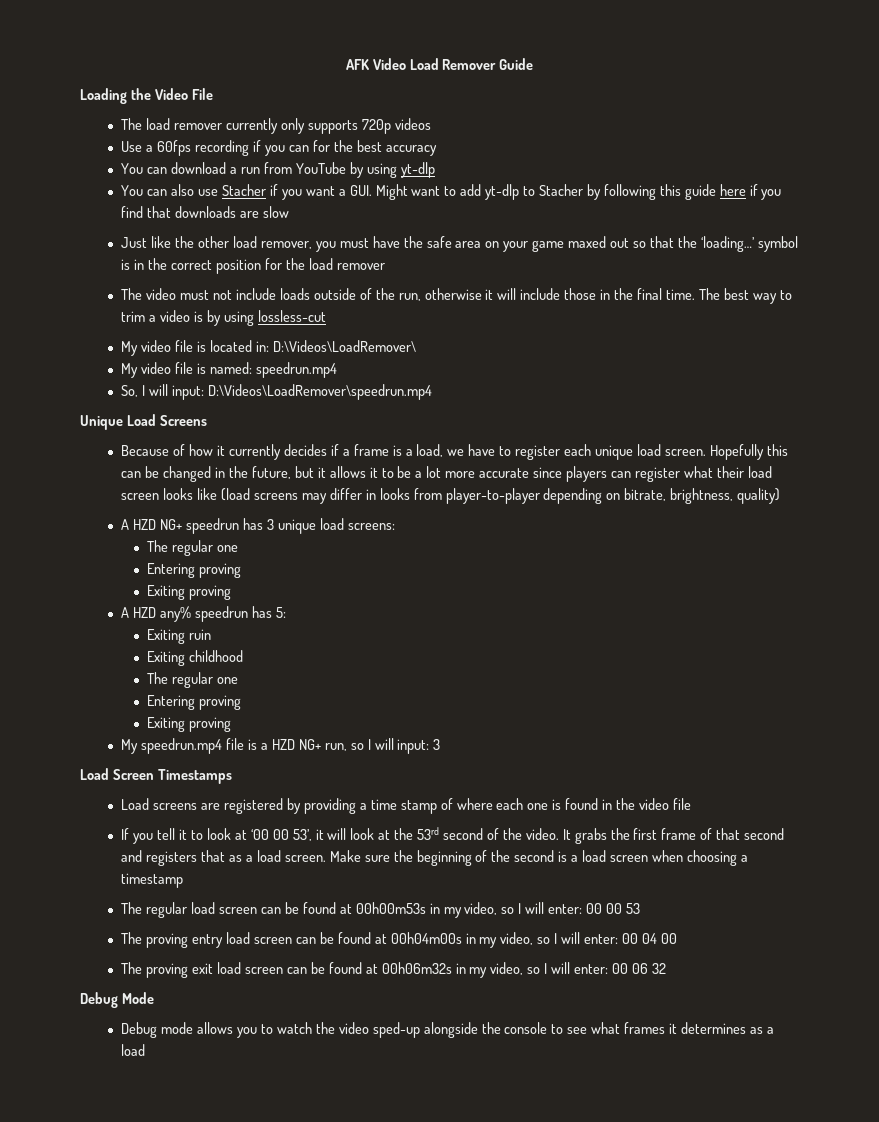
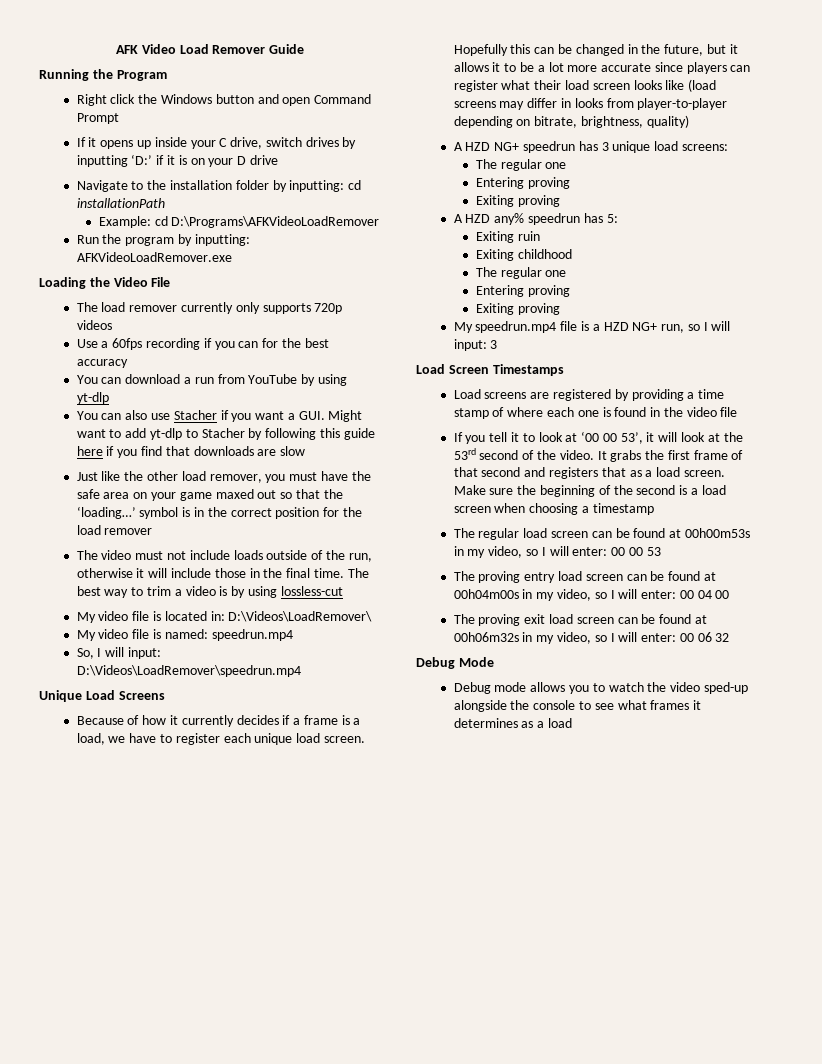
+ Running the Program
+ Right click the Windows button and open Command Prompt
+ If it opens up inside your C drive, switch drives by inputting ‘D:’ if it is on your D drive
+ Navigate to the installation folder by inputting: cd installationPath
+ Example: cd D:\Programs\AFKVideoLoadRemover
+ Run the program by inputting: AFKVideoLoadRemover.exe

